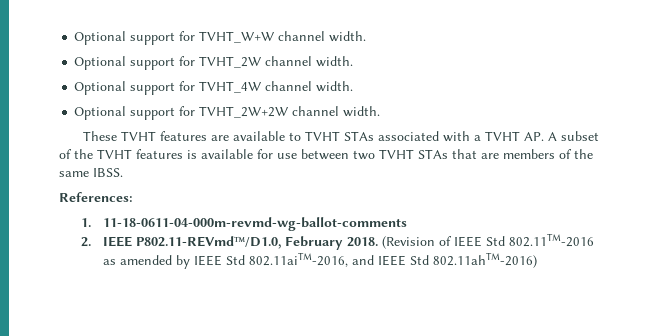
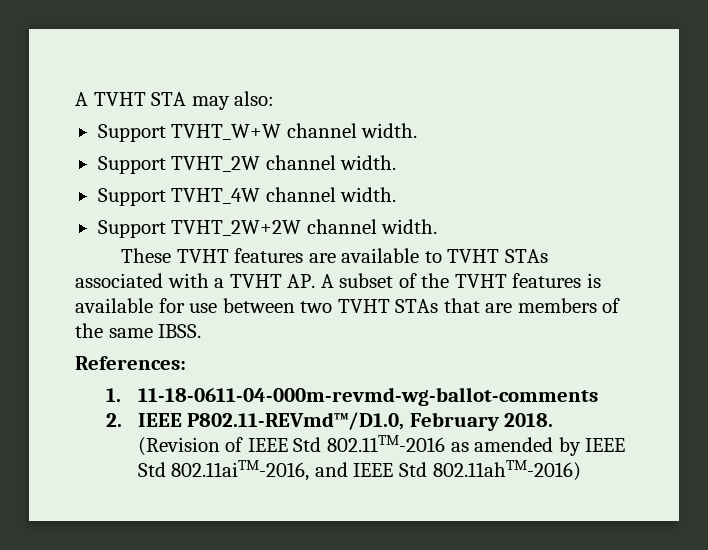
- Optional support for TVHT_W+W channel width.
+ A TVHT STA may also:
+ Support TVHT_W+W channel width.
- Optional support for TVHT_2W channel width.
+ Support TVHT_2W channel width.
- Optional support for TVHT_4W channel width.
+ Support TVHT_4W channel width.
- Optional support for TVHT_2W+2W channel width.
+ Support TVHT_2W+2W channel width.

